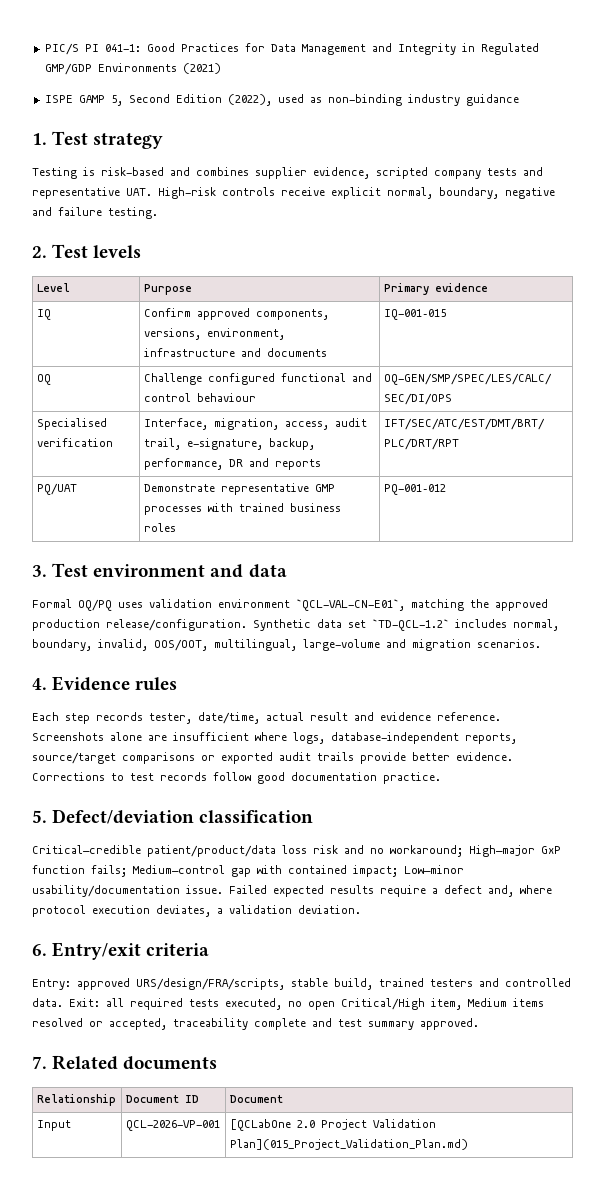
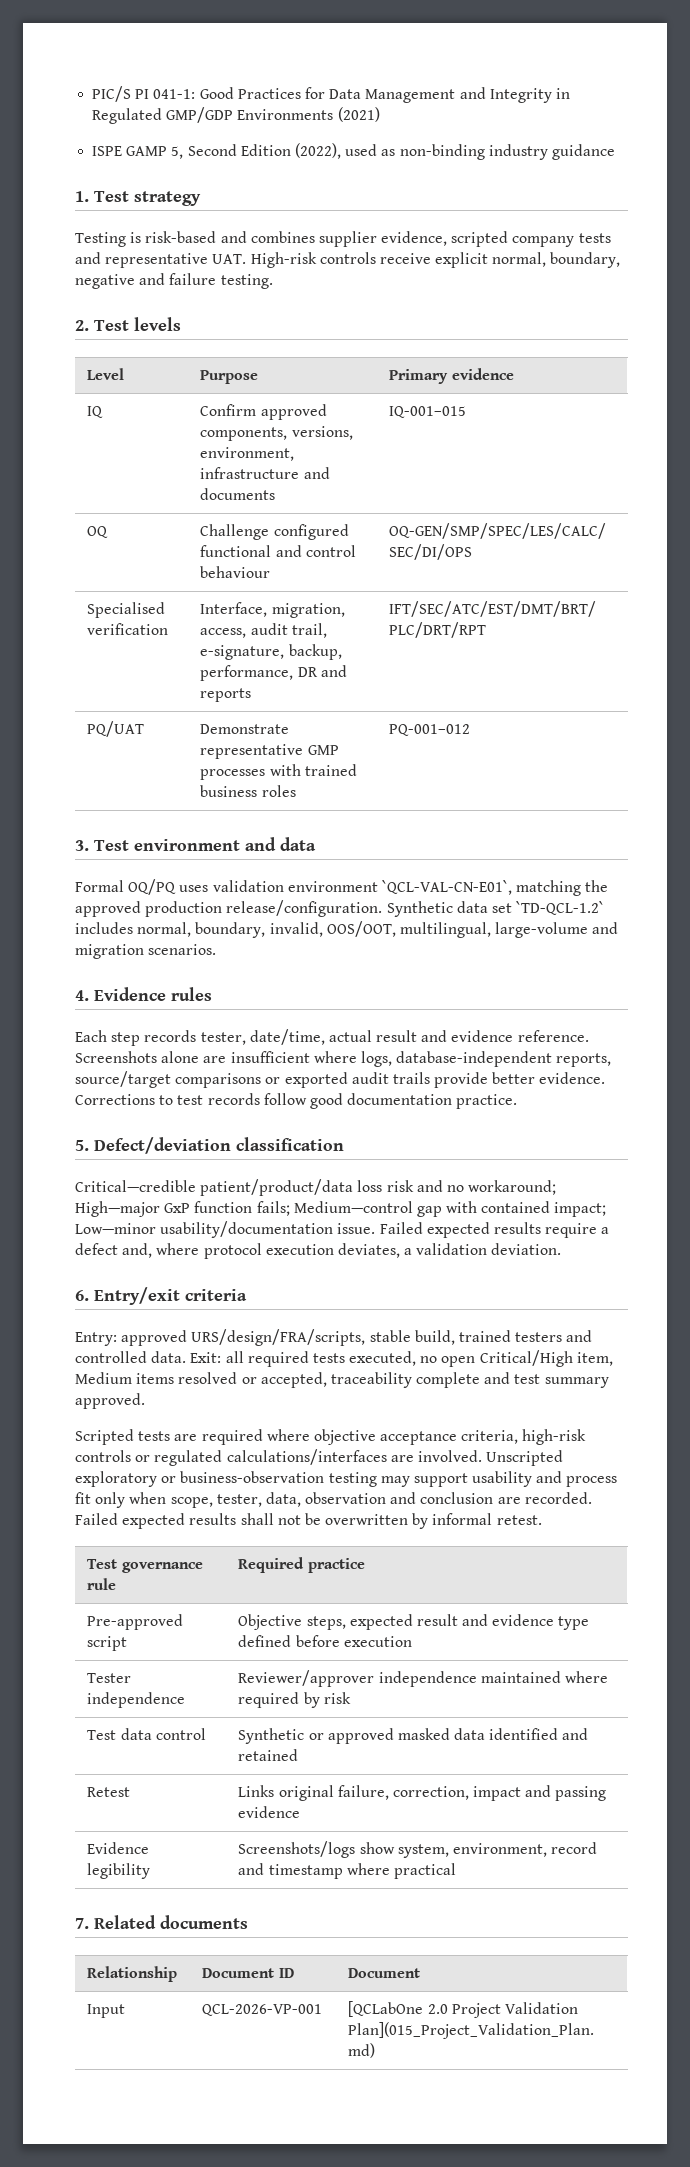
+ Scripted tests are required where objective acceptance criteria, high-risk controls or regulated calculations/interfaces are involved. Unscripted exploratory or business-observation testing may support usability and process fit only when scope, tester, data, observation and conclusion are recorded. Failed expected results shall not be overwritten by informal retest.
+ Test governance rule | Required practice
+ Pre-approved script | Objective steps, expected result and evidence type defined before execution
+ Tester independence | Reviewer/approver independence maintained where required by risk
+ Test data control | Synthetic or approved masked data identified and retained
+ Retest | Links original failure, correction, impact and passing evidence
+ Evidence legibility | Screenshots/logs show system, environment, record and timestamp where practical

